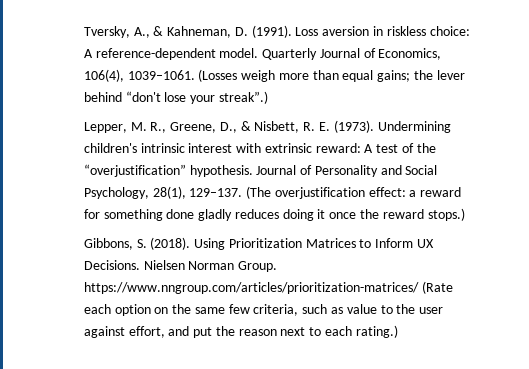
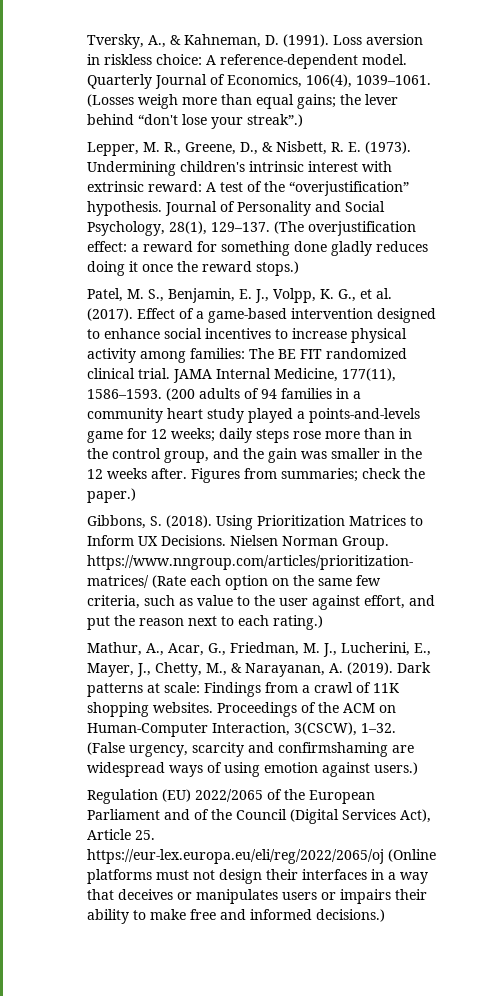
+ Patel, M. S., Benjamin, E. J., Volpp, K. G., et al. (2017). Effect of a game-based intervention designed to enhance social incentives to increase physical activity among families: The BE FIT randomized clinical trial. JAMA Internal Medicine, 177(11), 1586–1593. (200 adults of 94 families in a community heart study played a points-and-levels game for 12 weeks; daily steps rose more than in the control group, and the gain was smaller in the 12 weeks after. Figures from summaries; check the paper.)
+ Mathur, A., Acar, G., Friedman, M. J., Lucherini, E., Mayer, J., Chetty, M., & Narayanan, A. (2019). Dark patterns at scale: Findings from a crawl of 11K shopping websites. Proceedings of the ACM on Human-Computer Interaction, 3(CSCW), 1–32. (False urgency, scarcity and confirmshaming are widespread ways of using emotion against users.)
+ Regulation (EU) 2022/2065 of the European Parliament and of the Council (Digital Services Act), Article 25. https://eur-lex.europa.eu/eli/reg/2022/2065/oj (Online platforms must not design their interfaces in a way that deceives or manipulates users or impairs their ability to make free and informed decisions.)

